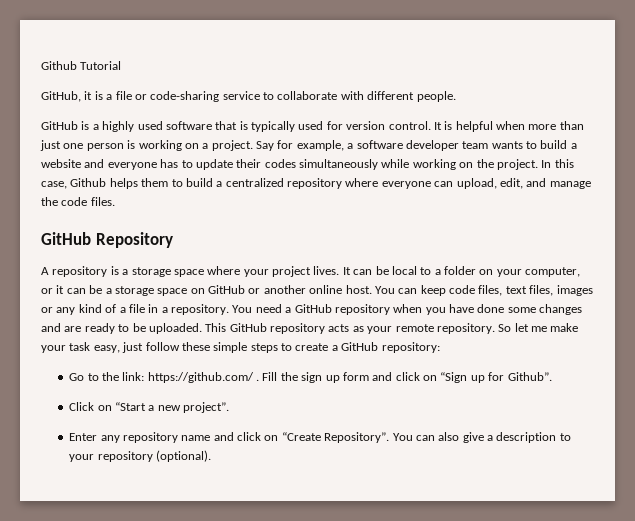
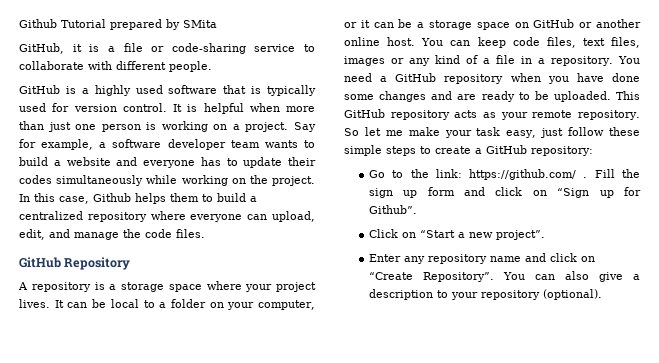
- Github Tutorial
+ Github Tutorial prepared by SMita

